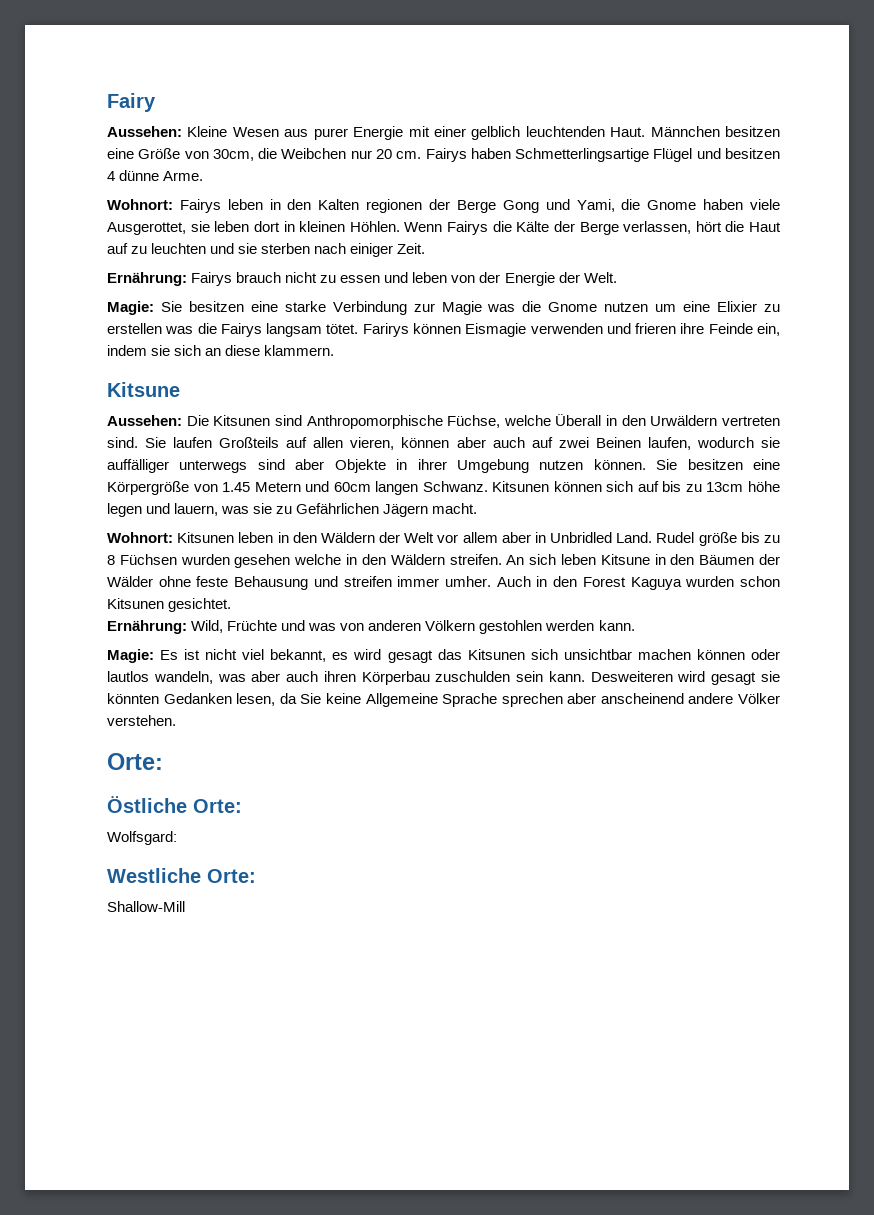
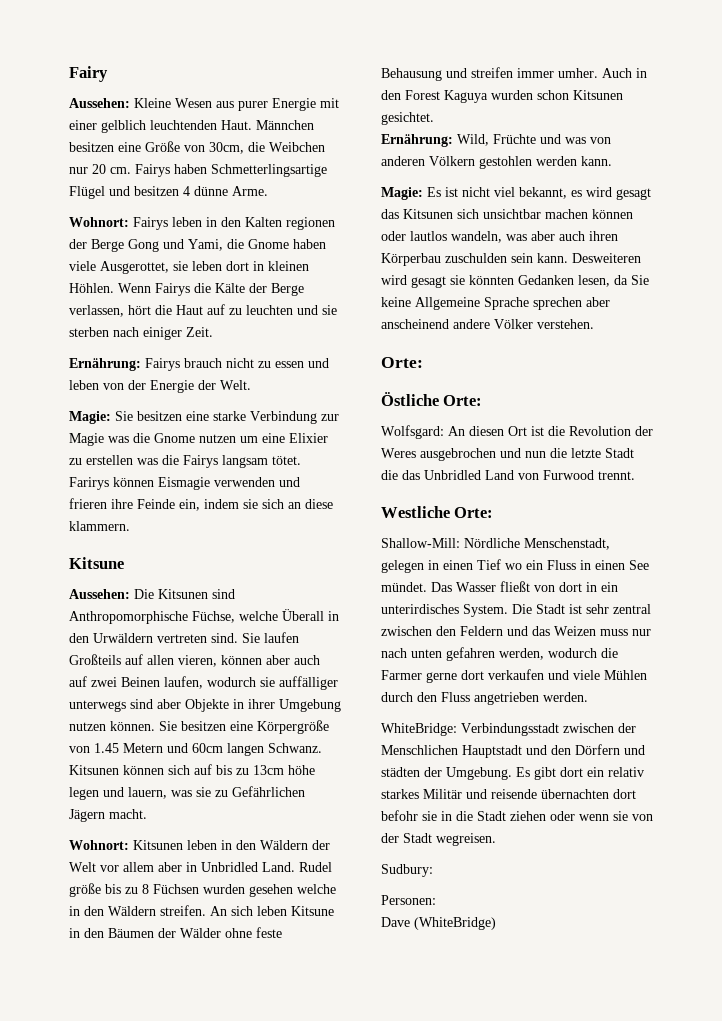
- Wolfsgard:
+ Wolfsgard: An diesen Ort ist die Revolution der Weres ausgebrochen und nun die letzte Stadt die das Unbridled Land von Furwood trennt.
  Westliche Orte:
- Shallow-Mill
+ Shallow-Mill: Nördliche Menschenstadt, gelegen in einen Tief wo ein Fluss in einen See mündet. Das Wasser fließt von dort in ein unterirdisches System. Die Stadt ist sehr zentral zwischen den Feldern und das Weizen muss nur nach unten gefahren werden, wodurch die Farmer gerne dort verkaufen und viele Mühlen durch den Fluss angetrieben werden.
+ WhiteBridge: Verbindungsstadt zwischen der Menschlichen Hauptstadt und den Dörfern und städten der Umgebung. Es gibt dort ein relativ starkes Militär und reisende übernachten dort befohr sie in die Stadt ziehen oder wenn sie von der Stadt wegreisen.
+ Sudbury:
+ Personen:
+ Dave (WhiteBridge)

